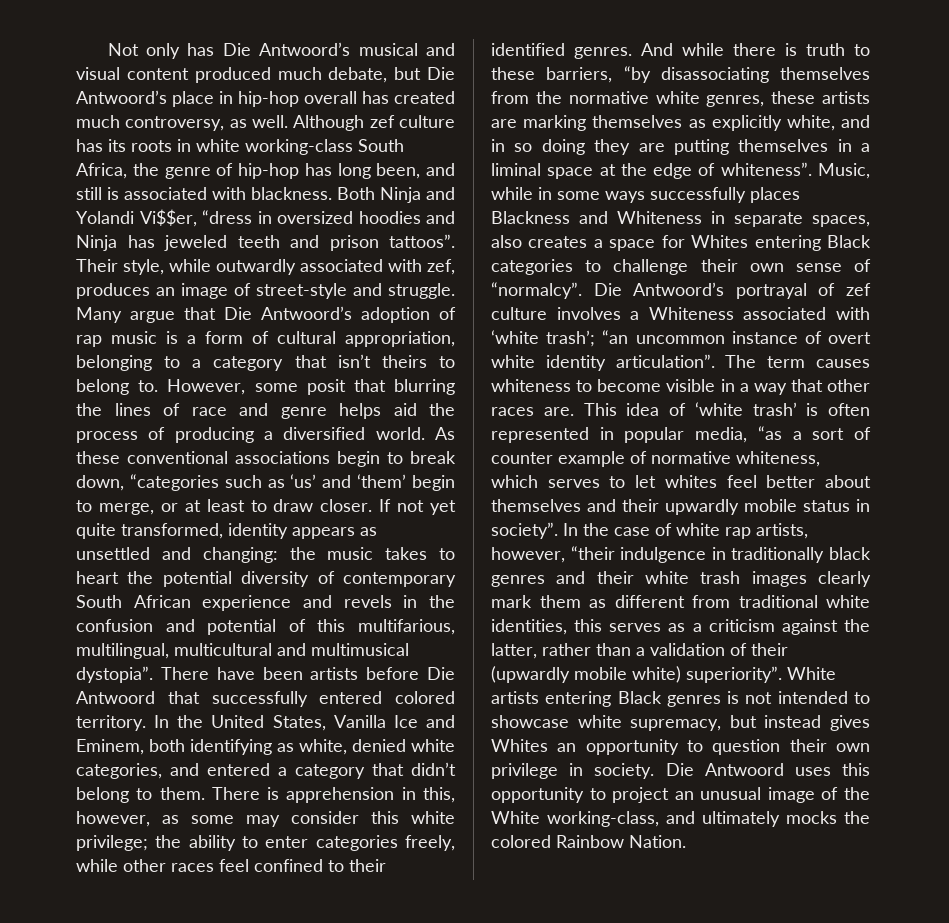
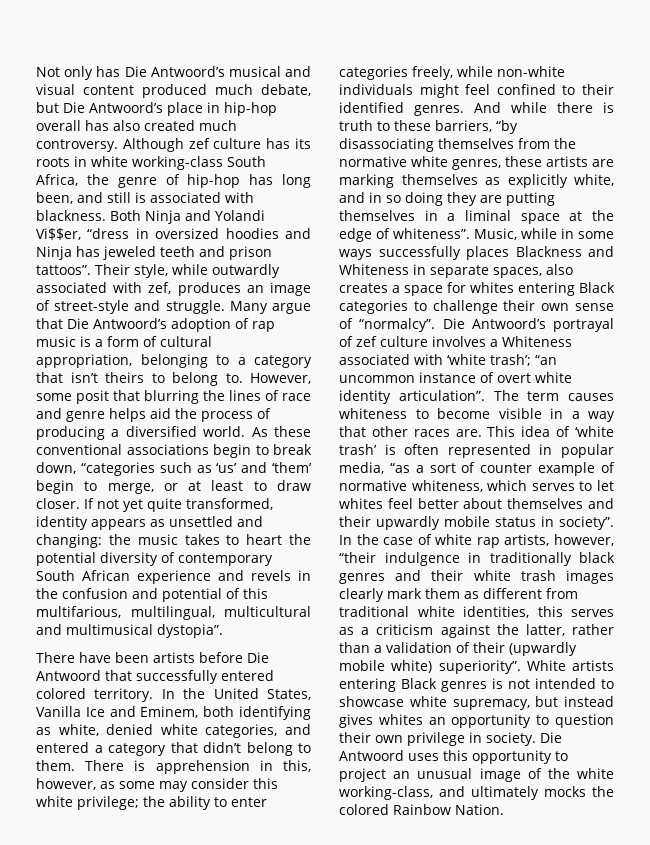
- Not only has Die Antwoord’s musical and visual content produced much debate, but Die Antwoord’s place in hip-hop overall has created much controversy, as well.
+ Not only has Die Antwoord’s musical and visual content produced much debate, but Die Antwoord’s place in hip-hop overall has also created much controversy.
- If not yet quite transformed, identity appears as unsettled and changing: the music takes to heart the potential diversity of contemporary South African experience and revels in the confusion and potential of this multifarious, multilingual, multicultural and multimusical dystopia”. There have been artists before Die Antwoord that successfully entered colored territory.
+ If not yet quite transformed, identity appears as unsettled and changing: the music takes to heart the potential diversity of contemporary South African experience and revels in the confusion and potential of this multifarious, multilingual, multicultural and multimusical dystopia”.
+ There have been artists before Die Antwoord that successfully entered colored territory.
- There is apprehension in this, however, as some may consider this white privilege; the ability to enter categories freely, while other races feel confined to their identified genres.
+ There is apprehension in this, however, as some may consider this white privilege; the ability to enter categories freely, while non-white individuals might feel confined to their identified genres.
- Music, while in some ways successfully places Blackness and Whiteness in separate spaces, also creates a space for Whites entering Black categories to challenge their own sense of “normalcy”.
+ Music, while in some ways successfully places Blackness and Whiteness in separate spaces, also creates a space for whites entering Black categories to challenge their own sense of “normalcy”.
- White artists entering Black genres is not intended to showcase white supremacy, but instead gives Whites an opportunity to question their own privilege in society.
+ White artists entering Black genres is not intended to showcase white supremacy, but instead gives whites an opportunity to question their own privilege in society.
- Die Antwoord uses this opportunity to project an unusual image of the White working-class, and ultimately mocks the colored Rainbow Nation.
+ Die Antwoord uses this opportunity to project an unusual image of the white working-class, and ultimately mocks the colored Rainbow Nation.

